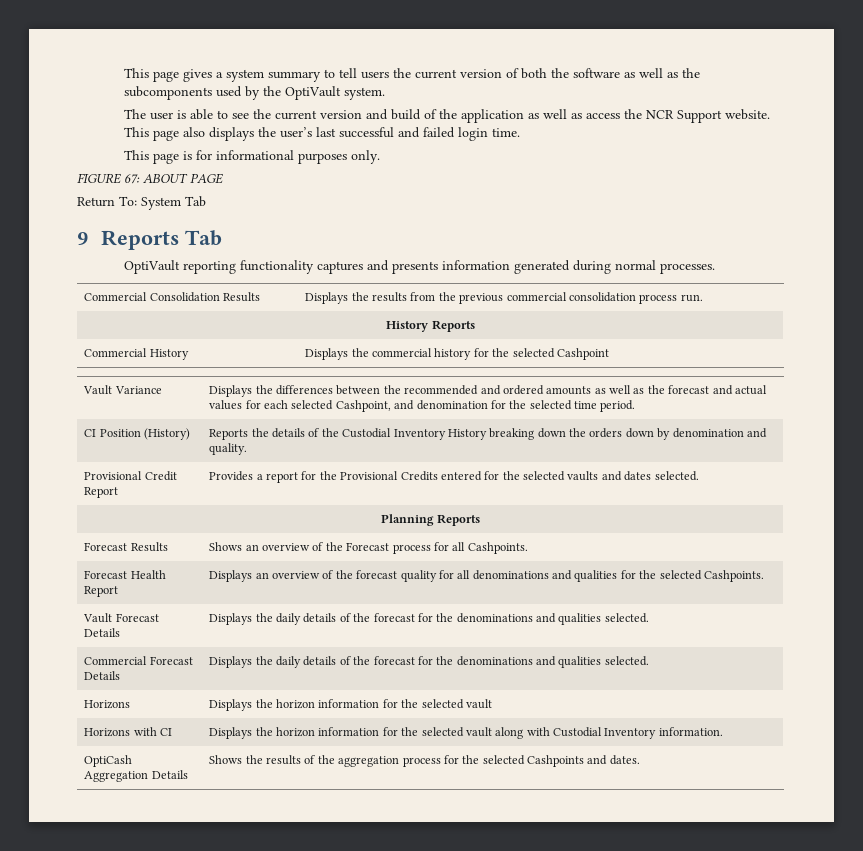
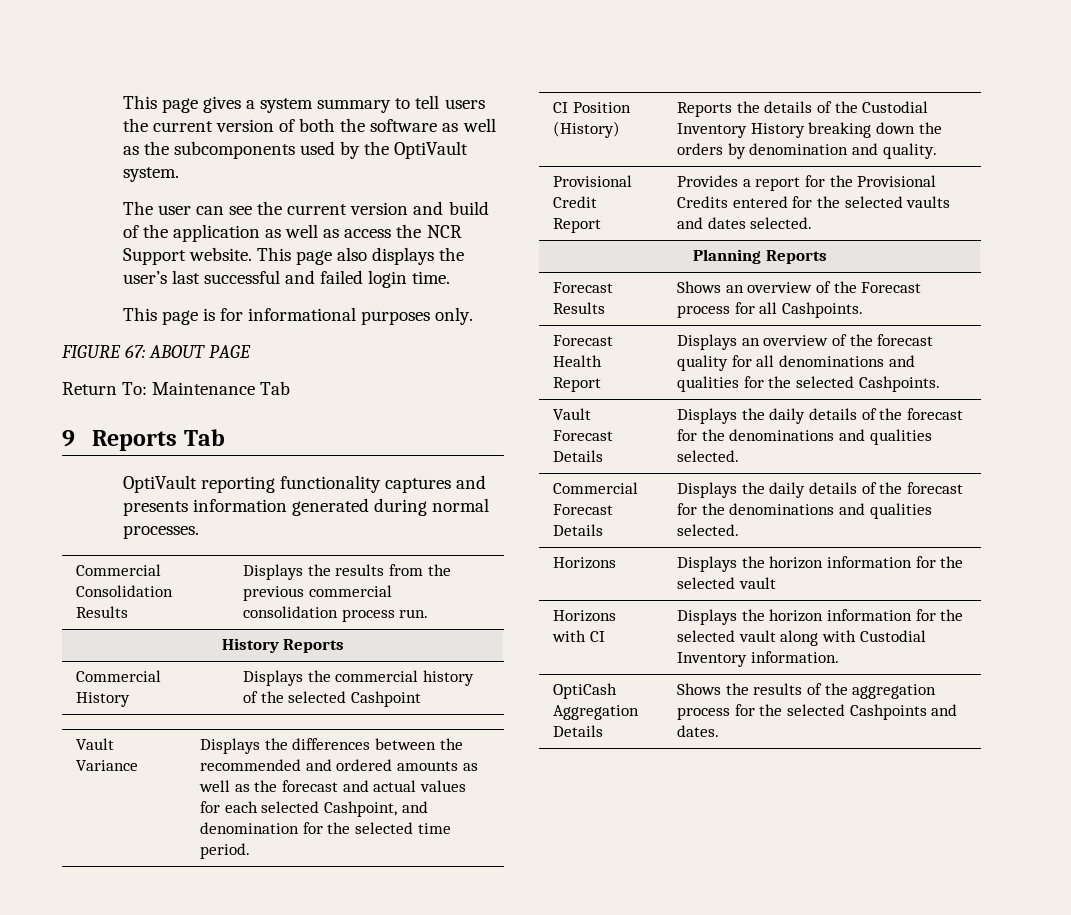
- The user is able to see the current version and build of the application as well as access the NCR Support website.
+ The user can see the current version and build of the application as well as access the NCR Support website.
- Return To: System Tab
+ Return To: Maintenance Tab
- Commercial History | Displays the commercial history for the selected Cashpoint
+ Commercial History | Displays the commercial history of the selected Cashpoint
- CI Position (History) | Reports the details of the Custodial Inventory History breaking down the orders down by denomination and quality.
+ CI Position (History) | Reports the details of the Custodial Inventory History breaking down the orders by denomination and quality.

